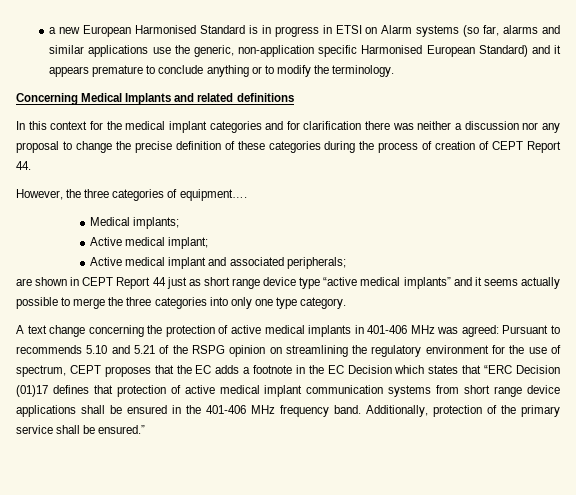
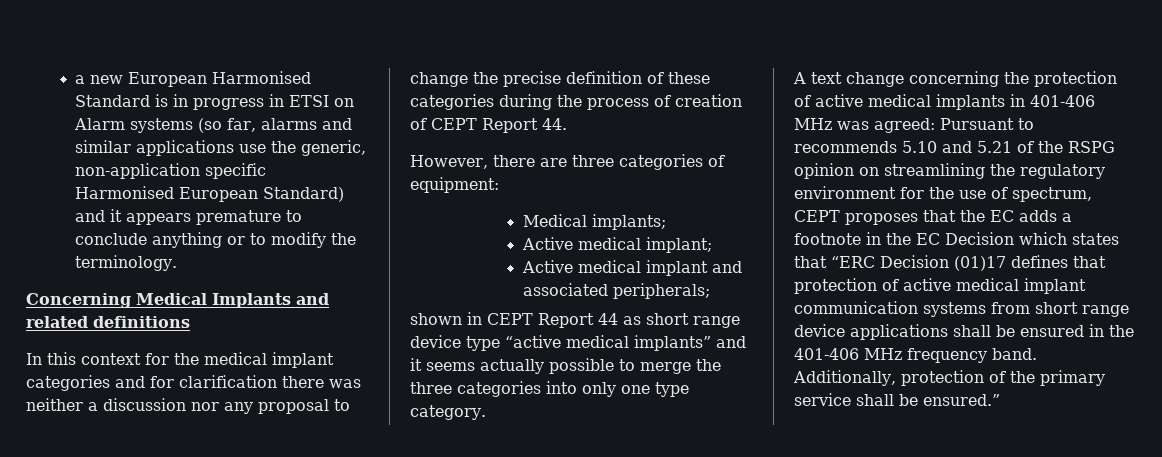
- However, the three categories of equipment….
+ However, there are three categories of equipment:
- are shown in CEPT Report 44 just as short range device type “active medical implants” and it seems actually possible to merge the three categories into only one type category.
+ shown in CEPT Report 44 as short range device type “active medical implants” and it seems actually possible to merge the three categories into only one type category.

